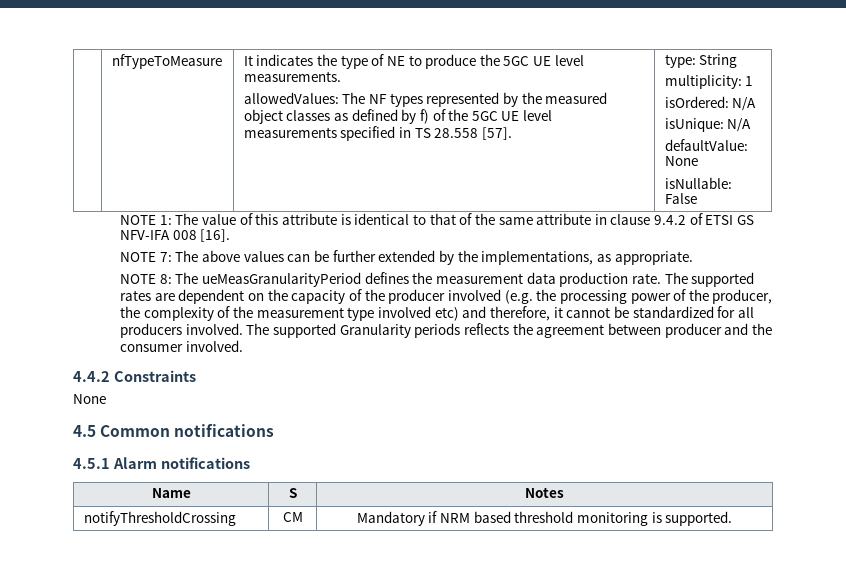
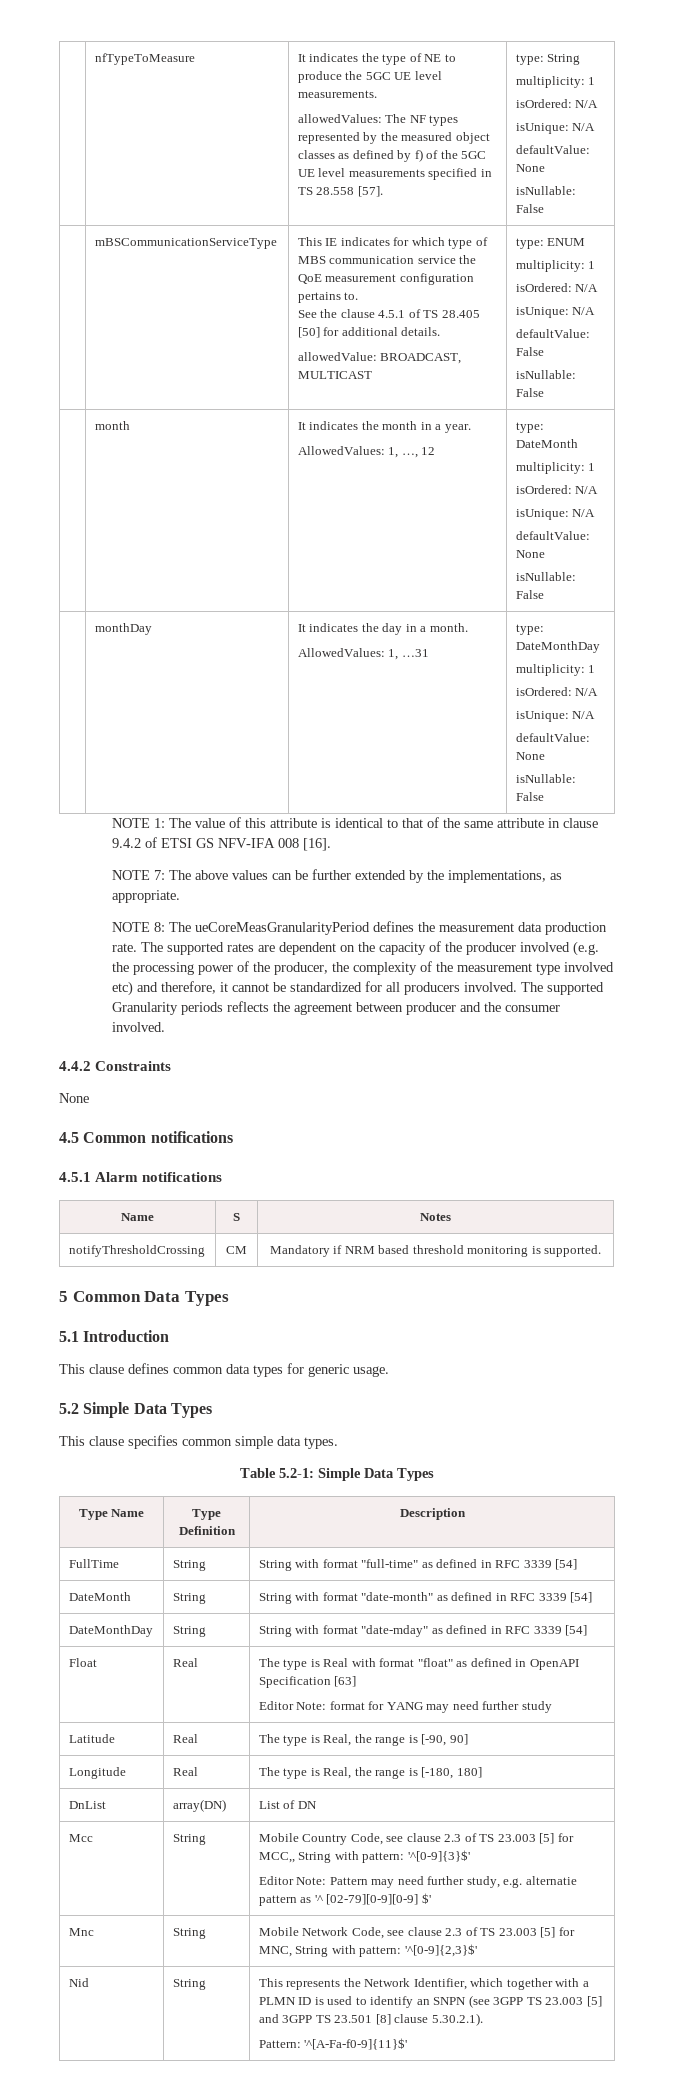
+ mBSCommunicationServiceType | This IE indicates for which type of MBS communication service the QoE measurement configuration pertains to.
+ See the clause 4.5.1 of TS 28.405 [50] for additional details.
+ allowedValue: BROADCAST, MULTICAST | type: ENUM
+ multiplicity: 1
+ isOrdered: N/A
+ isUnique: N/A
+ defaultValue: False
+ isNullable: False
+ | month | It indicates the month in a year.
+ AllowedValues: 1, …, 12 | type: DateMonth
+ multiplicity: 1
+ isOrdered: N/A
+ isUnique: N/A
+ defaultValue: None
+ isNullable: False
+ | monthDay | It indicates the day in a month.
+ AllowedValues: 1, …31 | type: DateMonthDay
+ multiplicity: 1
+ isOrdered: N/A
+ isUnique: N/A
+ defaultValue: None
+ isNullable: False
- NOTE 8: The ueMeasGranularityPeriod defines the measurement data production rate.
+ NOTE 8: The ueCoreMeasGranularityPeriod defines the measurement data production rate.
+ 5 Common Data Types
+ 5.1 Introduction
+ This clause defines common data types for generic usage.
+ 5.2 Simple Data Types
+ This clause specifies common simple data types.
+ Table 5.2-1: Simple Data Types
+ Type Name | Type Definition | Description
+ FullTime | String | String with format "full-time" as defined in RFC 3339 [54]
+ DateMonth | String | String with format "date-month" as defined in RFC 3339 [54]
+ DateMonthDay | String | String with format "date-mday" as defined in RFC 3339 [54]
+ Float | Real | The type is Real with format "float" as defined in OpenAPI Specification [63]
+ Editor Note: format for YANG may need further study
+ Latitude | Real | The type is Real, the range is [-90, 90]
+ Longitude | Real | The type is Real, the range is [-180, 180]
+ DnList | array(DN) | List of DN
+ Mcc | String | Mobile Country Code, see clause 2.3 of TS 23.003 [5] for MCC,, String with pattern: '^[0-9]{3}$'
+ Editor Note: Pattern may need further study, e.g. alternatie pattern as '^ [02-79][0-9][0-9] $'
+ Mnc | String | Mobile Network Code, see clause 2.3 of TS 23.003 [5] for MNC, String with pattern: '^[0-9]{2,3}$'
+ Nid | String | This represents the Network Identifier, which together with a PLMN ID is used to identify an SNPN (see 3GPP TS 23.003 [5] and 3GPP TS 23.501 [8] clause 5.30.2.1).
+ Pattern: '^[A-Fa-f0-9]{11}$'

